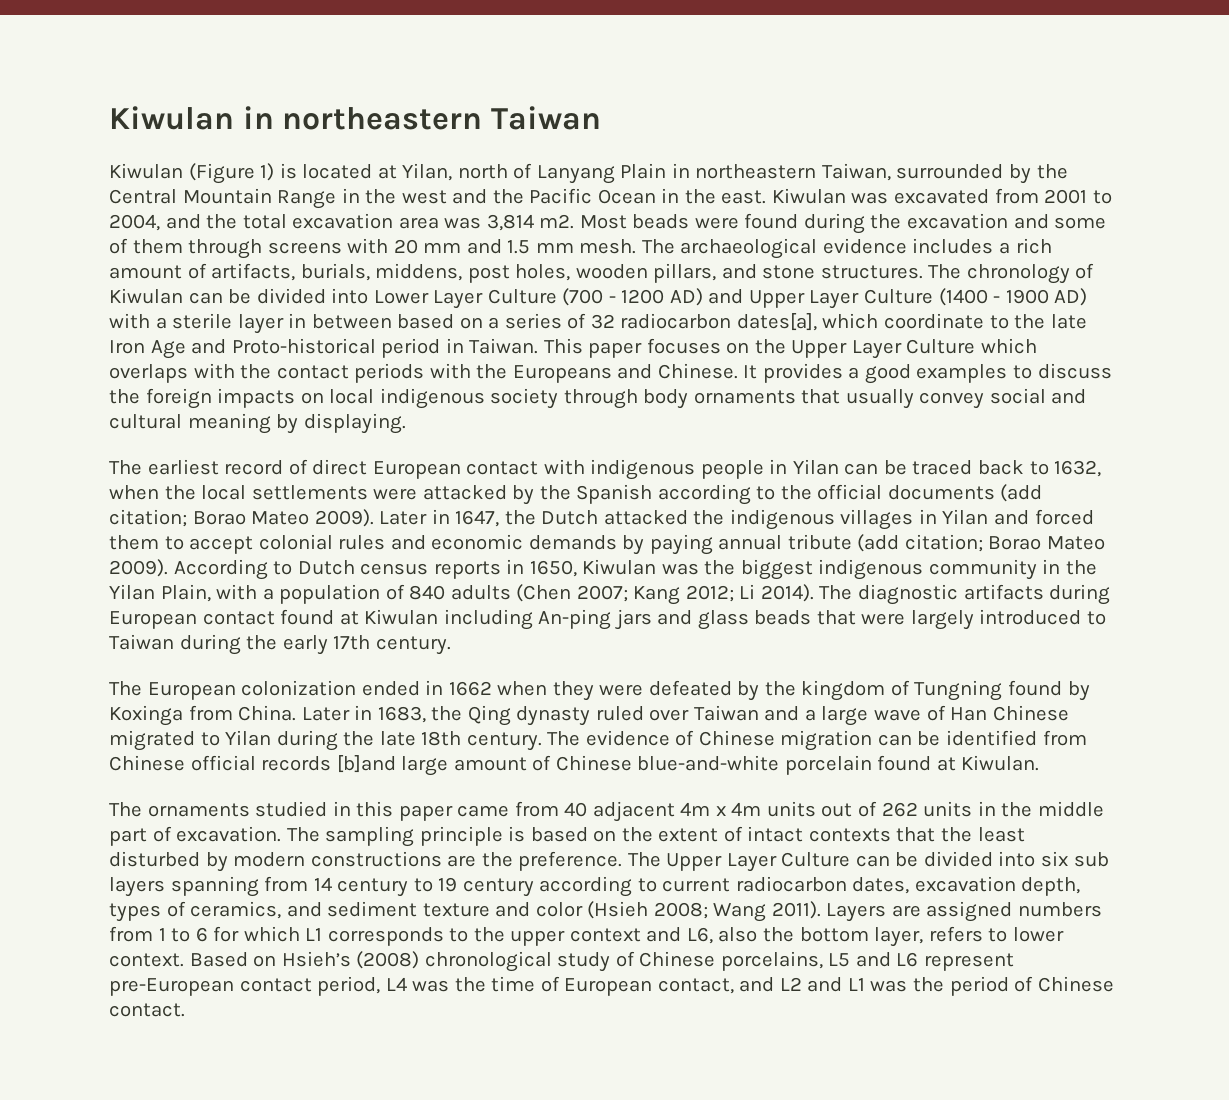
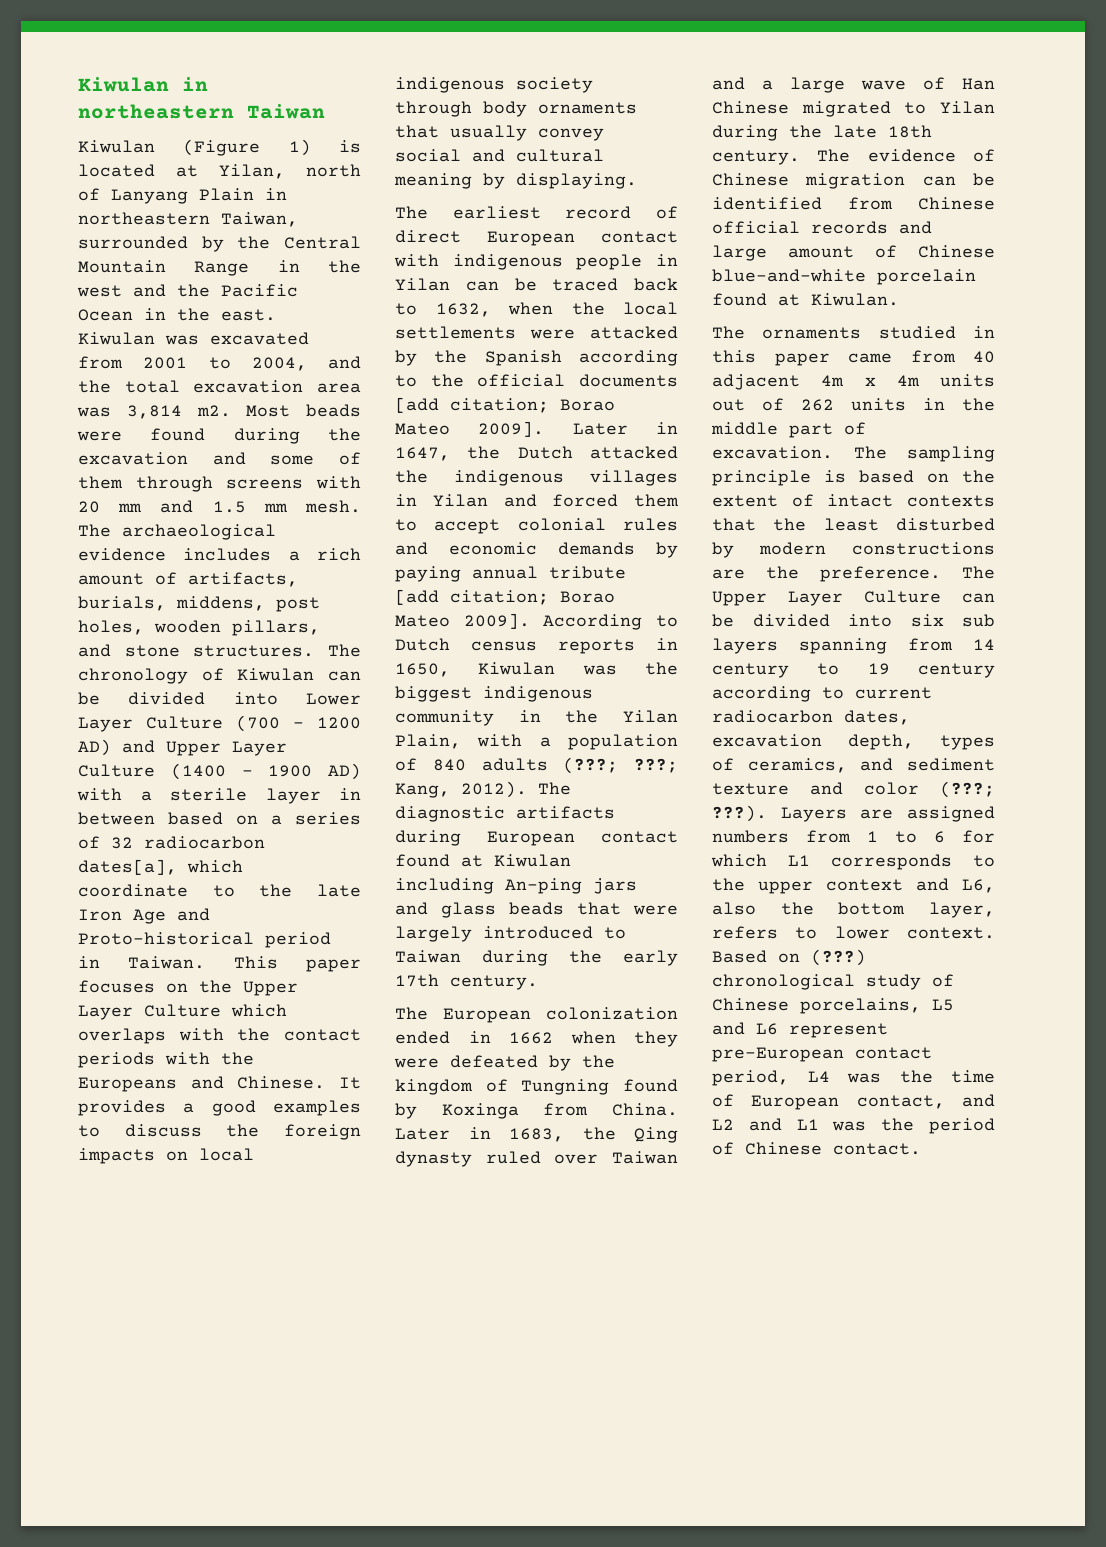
- The earliest record of direct European contact with indigenous people in Yilan can be traced back to 1632, when the local settlements were attacked by the Spanish according to the official documents (add citation; Borao Mateo 2009).
+ The earliest record of direct European contact with indigenous people in Yilan can be traced back to 1632, when the local settlements were attacked by the Spanish according to the official documents [add citation; Borao Mateo 2009].
- Later in 1647, the Dutch attacked the indigenous villages in Yilan and forced them to accept colonial rules and economic demands by paying annual tribute (add citation; Borao Mateo 2009).
+ Later in 1647, the Dutch attacked the indigenous villages in Yilan and forced them to accept colonial rules and economic demands by paying annual tribute [add citation; Borao Mateo 2009].
- According to Dutch census reports in 1650, Kiwulan was the biggest indigenous community in the Yilan Plain, with a population of 840 adults (Chen 2007; Kang 2012; Li 2014).
+ According to Dutch census reports in 1650, Kiwulan was the biggest indigenous community in the Yilan Plain, with a population of 840 adults (???; ???; Kang, 2012).
- The evidence of Chinese migration can be identified from Chinese official records [b]and large amount of Chinese blue-and-white porcelain found at Kiwulan.
+ The evidence of Chinese migration can be identified from Chinese official records and large amount of Chinese blue-and-white porcelain found at Kiwulan.
- The Upper Layer Culture can be divided into six sub layers spanning from 14 century to 19 century according to current radiocarbon dates, excavation depth, types of ceramics, and sediment texture and color (Hsieh 2008; Wang 2011).
+ The Upper Layer Culture can be divided into six sub layers spanning from 14 century to 19 century according to current radiocarbon dates, excavation depth, types of ceramics, and sediment texture and color (???; ???).
- Based on Hsieh’s (2008) chronological study of Chinese porcelains, L5 and L6 represent pre-European contact period, L4 was the time of European contact, and L2 and L1 was the period of Chinese contact.
+ Based on (???) chronological study of Chinese porcelains, L5 and L6 represent pre-European contact period, L4 was the time of European contact, and L2 and L1 was the period of Chinese contact.

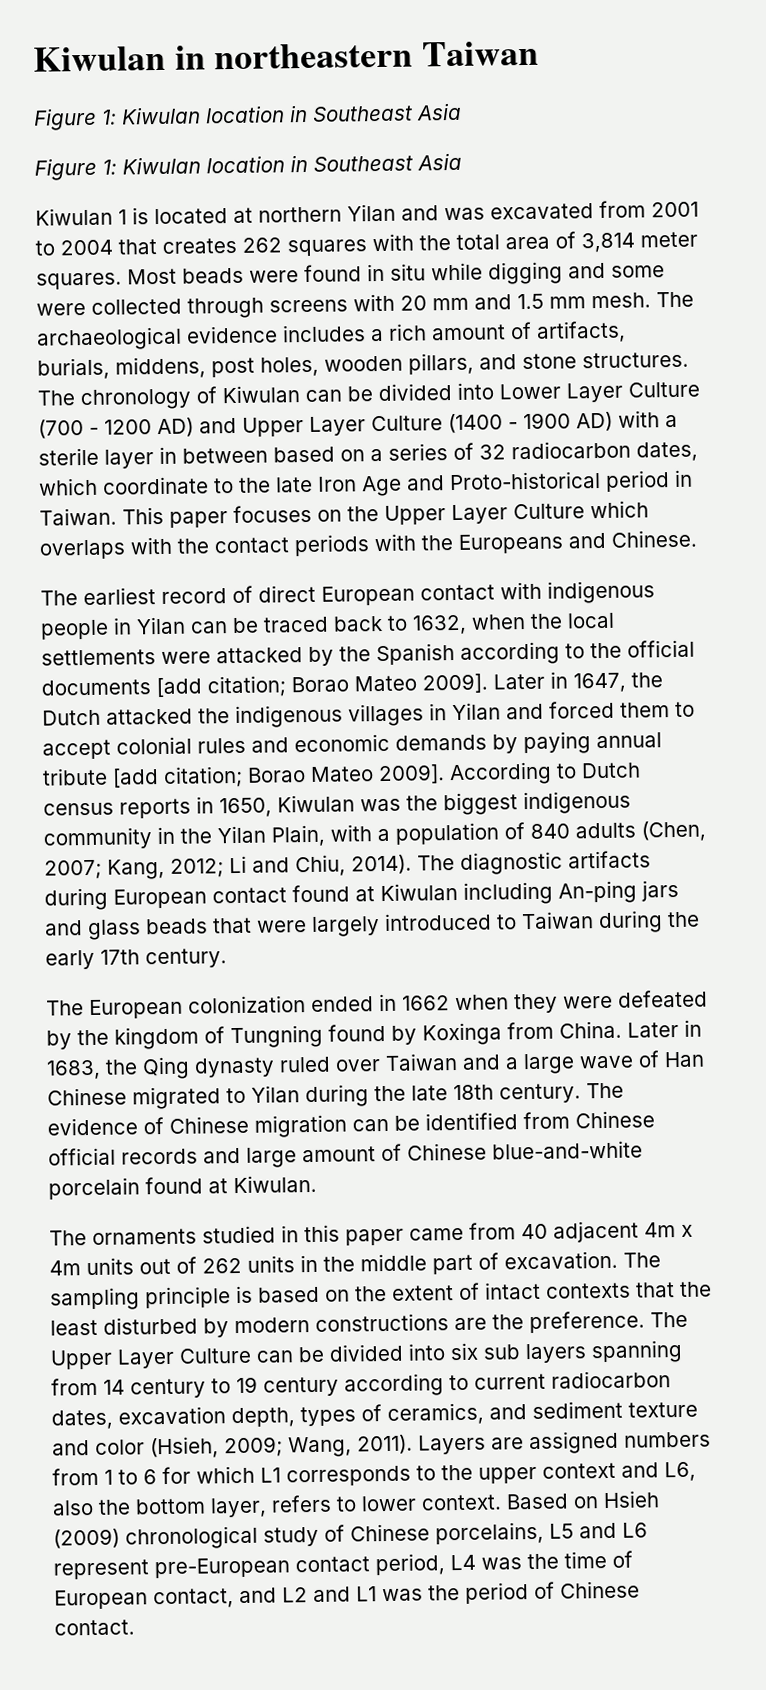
  Kiwulan in northeastern Taiwan
- Kiwulan (Figure 1) is located at Yilan, north of Lanyang Plain in northeastern Taiwan, surrounded by the Central Mountain Range in the west and the Pacific Ocean in the east. Kiwulan was excavated from 2001 to 2004, and the total excavation area was 3,814 m2. Most beads were found during the excavation and some of them through screens with 20 mm and 1.5 mm mesh.
+ Figure 1: Kiwulan location in Southeast Asia
+ Figure 1: Kiwulan location in Southeast Asia
+ Kiwulan 1 is located at northern Yilan and was excavated from 2001 to 2004 that creates 262 squares with the total area of 3,814 meter squares. Most beads were found in situ while digging and some were collected through screens with 20 mm and 1.5 mm mesh.
- The chronology of Kiwulan can be divided into Lower Layer Culture (700 - 1200 AD) and Upper Layer Culture (1400 - 1900 AD) with a sterile layer in between based on a series of 32 radiocarbon dates[a], which coordinate to the late Iron Age and Proto-historical period in Taiwan.
+ The chronology of Kiwulan can be divided into Lower Layer Culture (700 - 1200 AD) and Upper Layer Culture (1400 - 1900 AD) with a sterile layer in between based on a series of 32 radiocarbon dates, which coordinate to the late Iron Age and Proto-historical period in Taiwan.
- It provides a good examples to discuss the foreign impacts on local indigenous society through body ornaments that usually convey social and cultural meaning by displaying.
- According to Dutch census reports in 1650, Kiwulan was the biggest indigenous community in the Yilan Plain, with a population of 840 adults (???; ???; Kang, 2012).
+ According to Dutch census reports in 1650, Kiwulan was the biggest indigenous community in the Yilan Plain, with a population of 840 adults (Chen, 2007; Kang, 2012; Li and Chiu, 2014).
- The Upper Layer Culture can be divided into six sub layers spanning from 14 century to 19 century according to current radiocarbon dates, excavation depth, types of ceramics, and sediment texture and color (???; ???).
+ The Upper Layer Culture can be divided into six sub layers spanning from 14 century to 19 century according to current radiocarbon dates, excavation depth, types of ceramics, and sediment texture and color (Hsieh, 2009; Wang, 2011).
- Based on (???) chronological study of Chinese porcelains, L5 and L6 represent pre-European contact period, L4 was the time of European contact, and L2 and L1 was the period of Chinese contact.
+ Based on Hsieh (2009) chronological study of Chinese porcelains, L5 and L6 represent pre-European contact period, L4 was the time of European contact, and L2 and L1 was the period of Chinese contact.

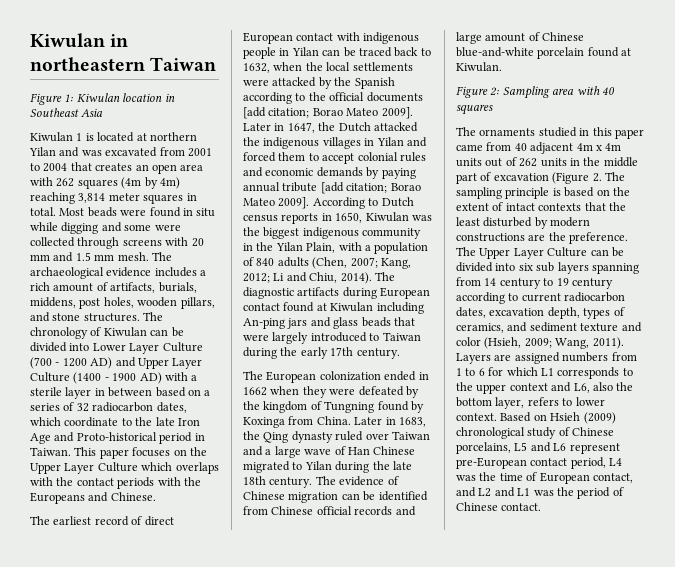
  Kiwulan in northeastern Taiwan
- Figure 1: Kiwulan location in Southeast Asia
- Kiwulan 1 is located at northern Yilan and was excavated from 2001 to 2004 that creates 262 squares with the total area of 3,814 meter squares.
+ Kiwulan 1 is located at northern Yilan and was excavated from 2001 to 2004 that creates an open area with 262 squares (4m by 4m) reaching 3,814 meter squares in total.
+ Figure 2: Sampling area with 40 squares
- The ornaments studied in this paper came from 40 adjacent 4m x 4m units out of 262 units in the middle part of excavation. The sampling principle is based on the extent of intact contexts that the least disturbed by modern constructions are the preference.
+ The ornaments studied in this paper came from 40 adjacent 4m x 4m units out of 262 units in the middle part of excavation (Figure 2. The sampling principle is based on the extent of intact contexts that the least disturbed by modern constructions are the preference.

